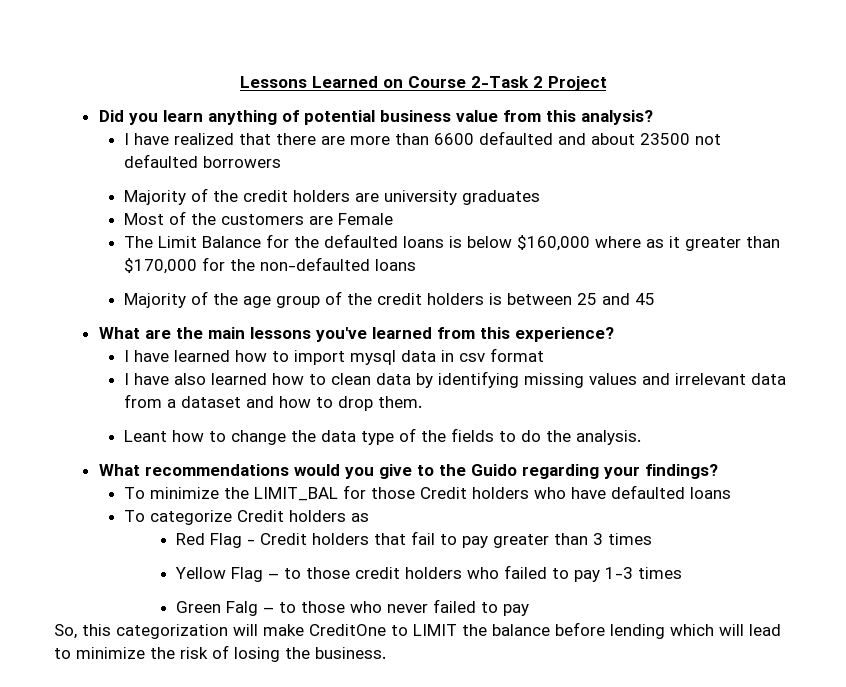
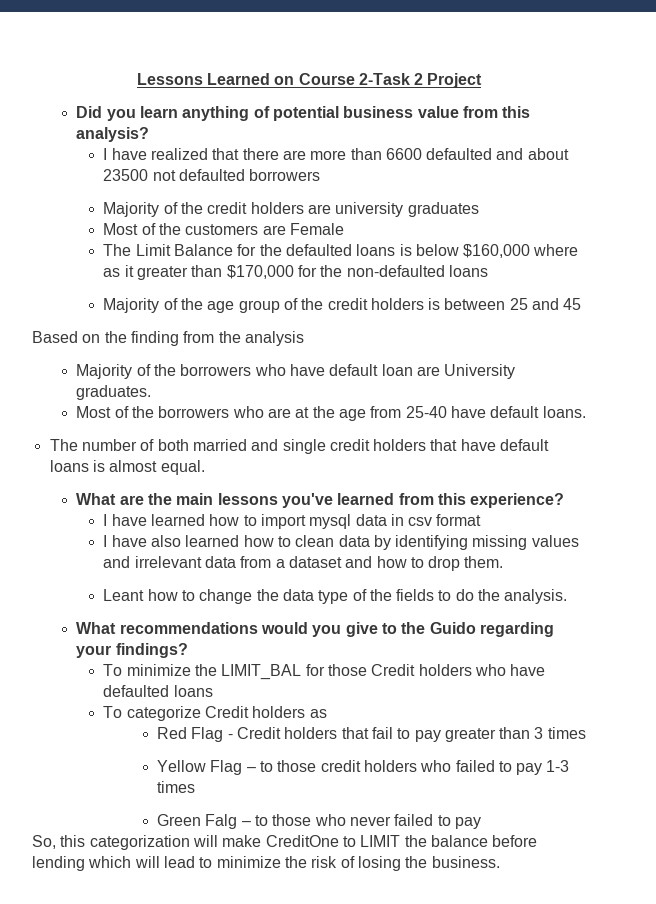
+ Based on the finding from the analysis
+ Majority of the borrowers who have default loan are University graduates.
+ Most of the borrowers who are at the age from 25-40 have default loans.
+ The number of both married and single credit holders that have default loans is almost equal.

